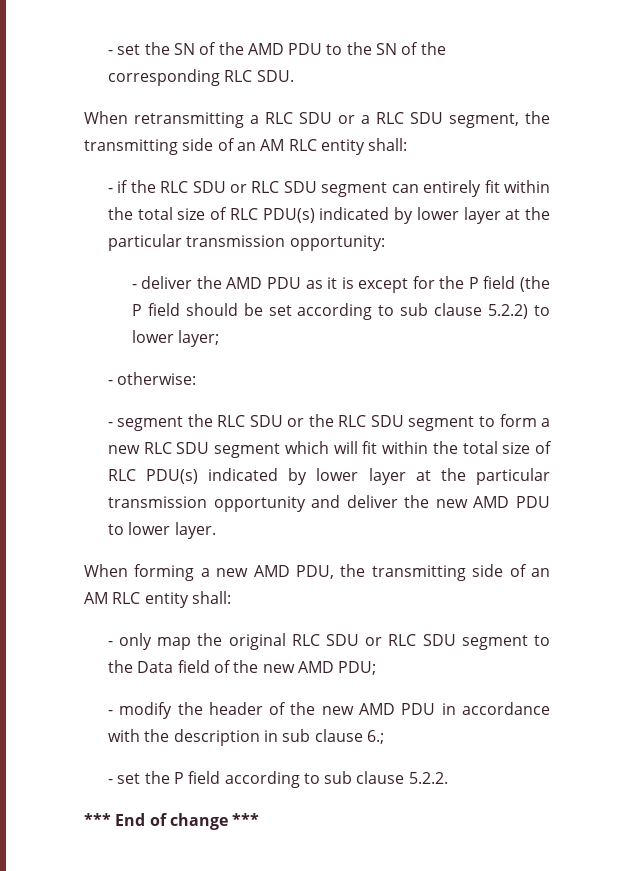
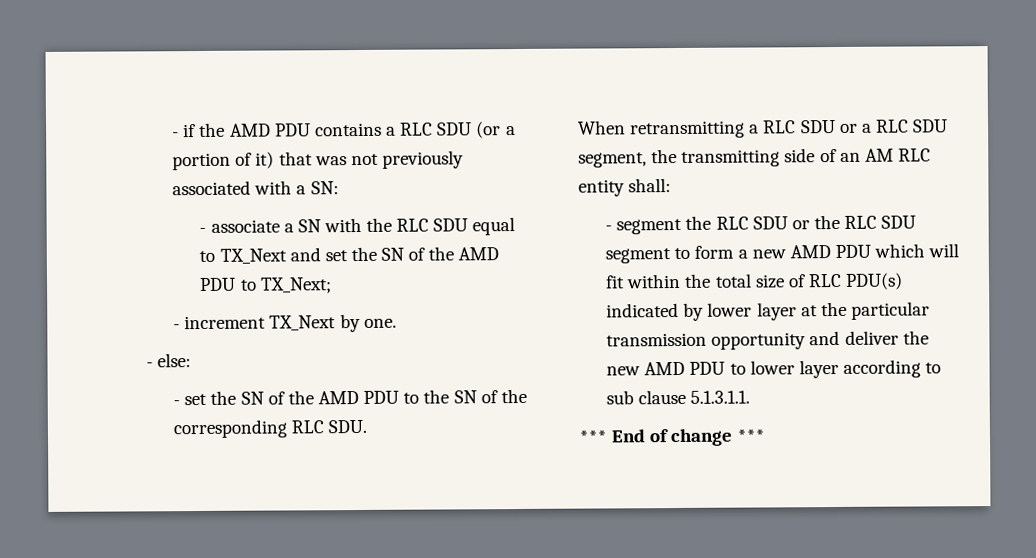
+ - if the AMD PDU contains a RLC SDU (or a portion of it) that was not previously associated with a SN:
+ - associate a SN with the RLC SDU equal to TX_Next and set the SN of the AMD PDU to TX_Next;
+ - increment TX_Next by one.
+ - else:
- - if the RLC SDU or RLC SDU segment can entirely fit within the total size of RLC PDU(s) indicated by lower layer at the particular transmission opportunity:
- - deliver the AMD PDU as it is except for the P field (the P field should be set according to sub clause 5.2.2) to lower layer;
- - otherwise:
- - segment the RLC SDU or the RLC SDU segment to form a new RLC SDU segment which will fit within the total size of RLC PDU(s) indicated by lower layer at the particular transmission opportunity and deliver the new AMD PDU to lower layer.
- When forming a new AMD PDU, the transmitting side of an AM RLC entity shall:
- - only map the original RLC SDU or RLC SDU segment to the Data field of the new AMD PDU;
- - modify the header of the new AMD PDU in accordance with the description in sub clause 6.;
- - set the P field according to sub clause 5.2.2.
+ - segment the RLC SDU or the RLC SDU segment to form a new AMD PDU which will fit within the total size of RLC PDU(s) indicated by lower layer at the particular transmission opportunity and deliver the new AMD PDU to lower layer according to sub clause 5.1.3.1.1.

